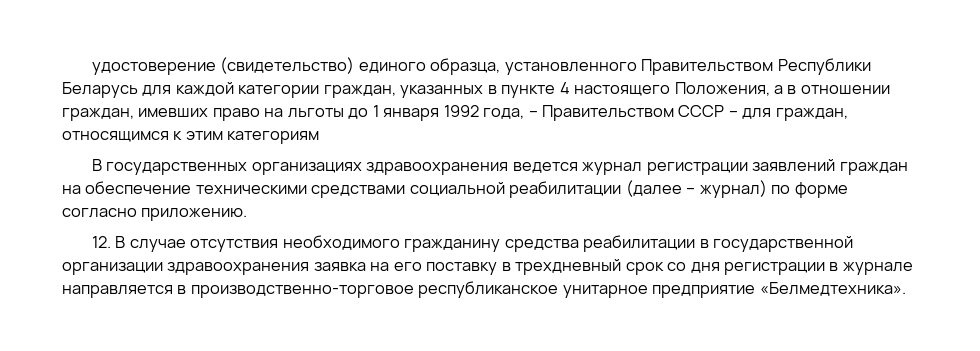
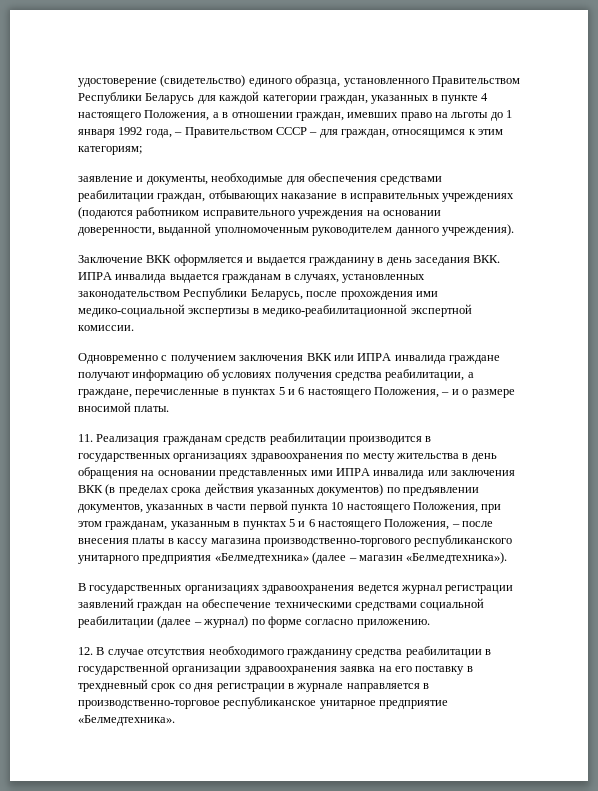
- удостоверение (свидетельство) единого образца, установленного Правительством Республики Беларусь для каждой категории граждан, указанных в пункте 4 настоящего Положения, а в отношении граждан, имевших право на льготы до 1 января 1992 года, – Правительством СССР – для граждан, относящимся к этим категориям
+ удостоверение (свидетельство) единого образца, установленного Правительством Республики Беларусь для каждой категории граждан, указанных в пункте 4 настоящего Положения, а в отношении граждан, имевших право на льготы до 1 января 1992 года, – Правительством СССР – для граждан, относящимся к этим категориям;
+ заявление и документы, необходимые для обеспечения средствами реабилитации граждан, отбывающих наказание в исправительных учреждениях (подаются работником исправительного учреждения на основании доверенности, выданной уполномоченным руководителем данного учреждения).
+ Заключение ВКК оформляется и выдается гражданину в день заседания ВКК. ИПРА инвалида выдается гражданам в случаях, установленных законодательством Республики Беларусь, после прохождения ими медико-социальной экспертизы в медико-реабилитационной экспертной комиссии.
+ Одновременно с получением заключения ВКК или ИПРА инвалида граждане получают информацию об условиях получения средства реабилитации, а граждане, перечисленные в пунктах 5 и 6 настоящего Положения, – и о размере вносимой платы.
+ 11. Реализация гражданам средств реабилитации производится в государственных организациях здравоохранения по месту жительства в день обращения на основании представленных ими ИПРА инвалида или заключения ВКК (в пределах срока действия указанных документов) по предъявлении документов, указанных в части первой пункта 10 настоящего Положения, при этом гражданам, указанным в пунктах 5 и 6 настоящего Положения, – после внесения платы в кассу магазина производственно-торгового республиканского унитарного предприятия «Белмедтехника» (далее – магазин «Белмедтехника»).

